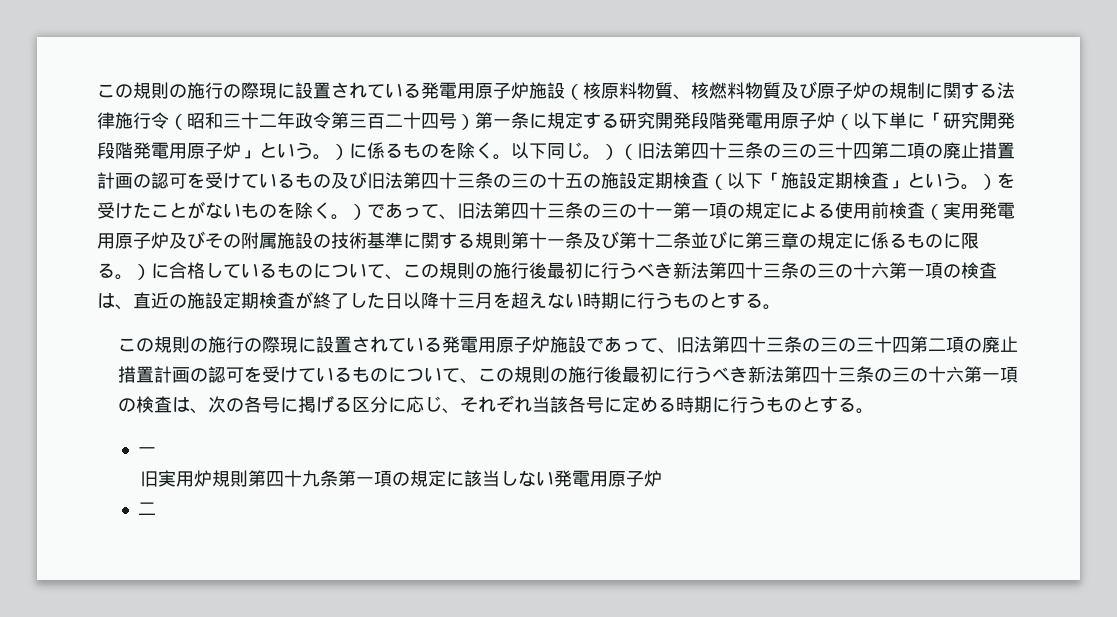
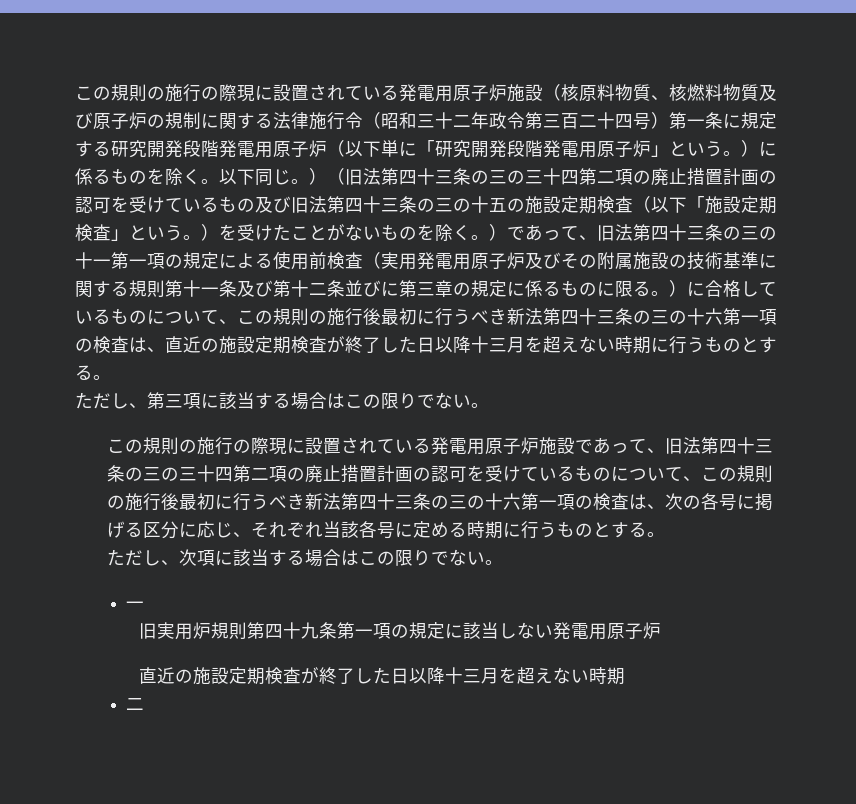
+ ただし、第三項に該当する場合はこの限りでない。
+ ただし、次項に該当する場合はこの限りでない。
  旧実用炉規則第四十九条第一項の規定に該当しない発電用原子炉
+ 直近の施設定期検査が終了した日以降十三月を超えない時期

